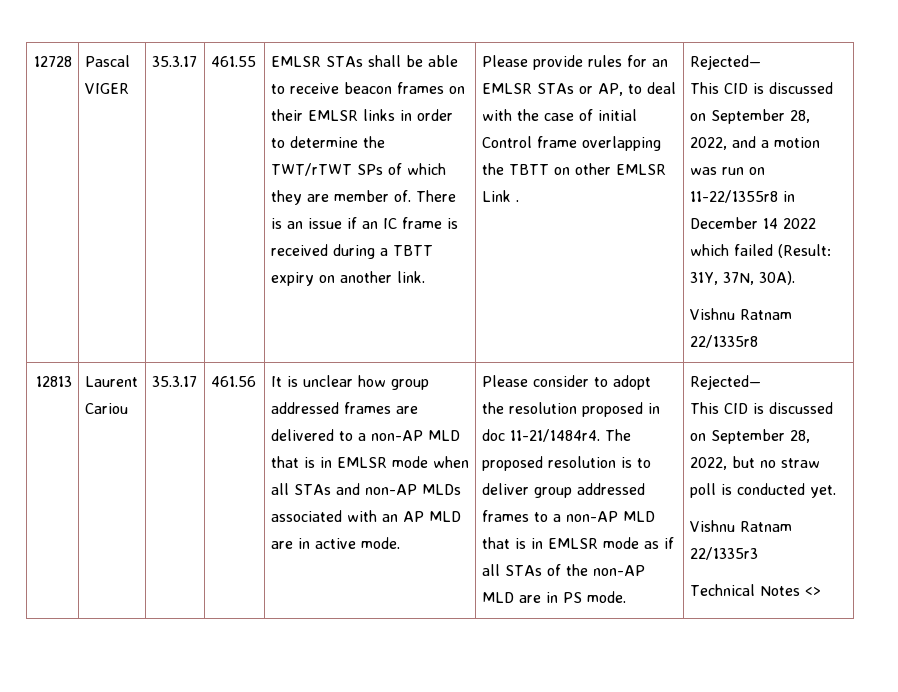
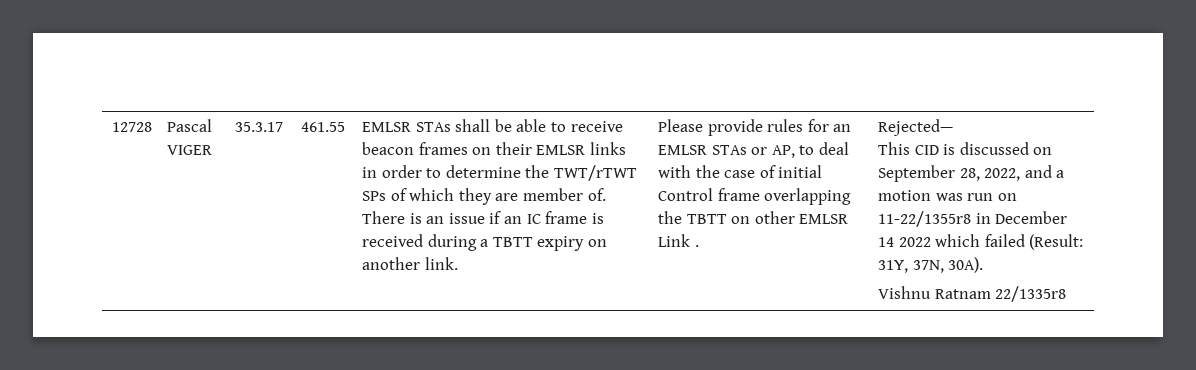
- 12813 | Laurent Cariou | 35.3.17 | 461.56 | It is unclear how group addressed frames are delivered to a non-AP MLD that is in EMLSR mode when all STAs and non-AP MLDs associated with an AP MLD are in active mode. | Please consider to adopt the resolution proposed in doc 11-21/1484r4. The proposed resolution is to deliver group addressed frames to a non-AP MLD that is in EMLSR mode as if all STAs of the non-AP MLD are in PS mode. | Rejected—
- This CID is discussed on September 28, 2022, but no straw poll is conducted yet.
- Vishnu Ratnam 22/1335r3
- Technical Notes <>

